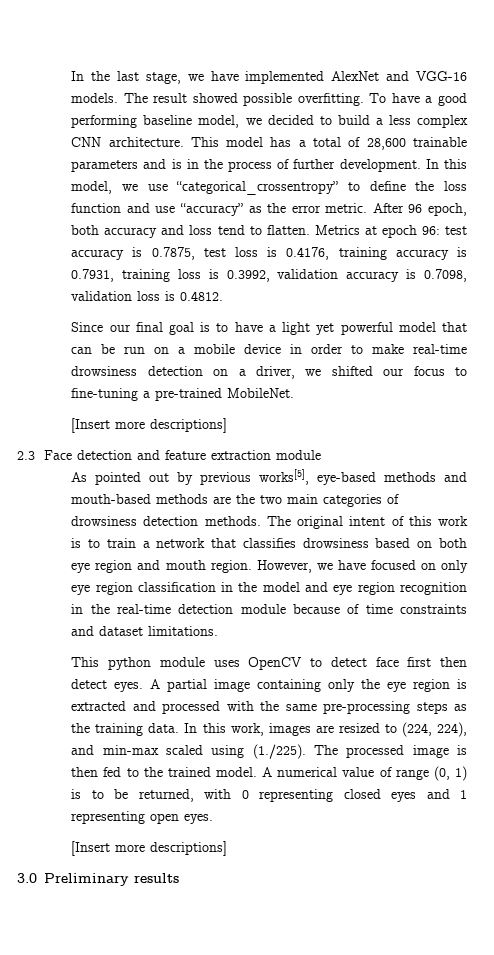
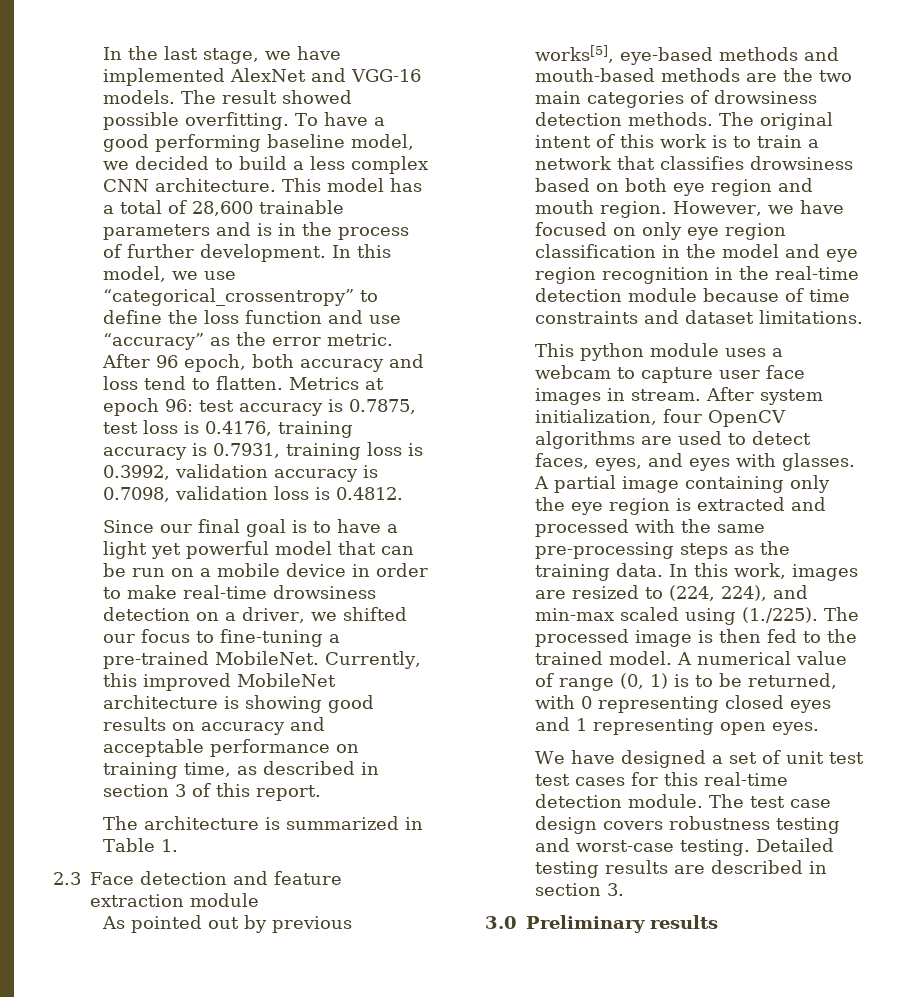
- Since our final goal is to have a light yet powerful model that can be run on a mobile device in order to make real-time drowsiness detection on a driver, we shifted our focus to fine-tuning a pre-trained MobileNet.
- [Insert more descriptions]
+ Since our final goal is to have a light yet powerful model that can be run on a mobile device in order to make real-time drowsiness detection on a driver, we shifted our focus to fine-tuning a pre-trained MobileNet. Currently, this improved MobileNet architecture is showing good results on accuracy and acceptable performance on training time, as described in section 3 of this report.
+ The architecture is summarized in Table 1.
- This python module uses OpenCV to detect face first then detect eyes.
+ This python module uses a webcam to capture user face images in stream. After system initialization, four OpenCV algorithms are used to detect faces, eyes, and eyes with glasses.
  A numerical value of range (0, 1) is to be returned, with 0 representing closed eyes and 1 representing open eyes.
- [Insert more descriptions]
+ We have designed a set of unit test test cases for this real-time detection module. The test case design covers robustness testing and worst-case testing. Detailed testing results are described in section 3.

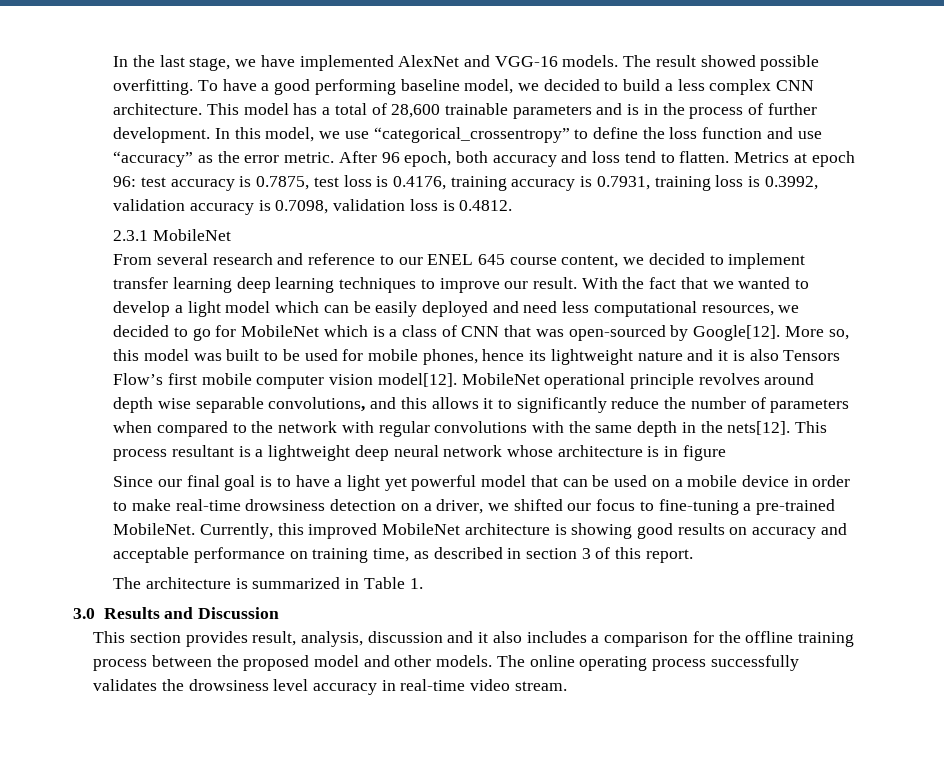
+ 2.3.1 MobileNet
+ From several research and reference to our ENEL 645 course content, we decided to implement transfer learning deep learning techniques to improve our result. With the fact that we wanted to develop a light model which can be easily deployed and need less computational resources, we decided to go for MobileNet which is a class of CNN that was open-sourced by Google[12]. More so, this model was built to be used for mobile phones, hence its lightweight nature and it is also Tensors Flow’s first mobile computer vision model[12]. MobileNet operational principle revolves around depth wise separable convolutions, and this allows it to significantly reduce the number of parameters when compared to the network with regular convolutions with the same depth in the nets[12]. This process resultant is a lightweight deep neural network whose architecture is in figure
- Since our final goal is to have a light yet powerful model that can be run on a mobile device in order to make real-time drowsiness detection on a driver, we shifted our focus to fine-tuning a pre-trained MobileNet.
+ Since our final goal is to have a light yet powerful model that can be used on a mobile device in order to make real-time drowsiness detection on a driver, we shifted our focus to fine-tuning a pre-trained MobileNet.
- 2.3 Face detection and feature extraction module
- As pointed out by previous works[5], eye-based methods and mouth-based methods are the two main categories of drowsiness detection methods. The original intent of this work is to train a network that classifies drowsiness based on both eye region and mouth region. However, we have focused on only eye region classification in the model and eye region recognition in the real-time detection module because of time constraints and dataset limitations.
- This python module uses a webcam to capture user face images in stream. After system initialization, four OpenCV algorithms are used to detect faces, eyes, and eyes with glasses. A partial image containing only the eye region is extracted and processed with the same pre-processing steps as the training data. In this work, images are resized to (224, 224), and min-max scaled using (1./225). The processed image is then fed to the trained model. A numerical value of range (0, 1) is to be returned, with 0 representing closed eyes and 1 representing open eyes.
- We have designed a set of unit test test cases for this real-time detection module. The test case design covers robustness testing and worst-case testing. Detailed testing results are described in section 3.
- 3.0 Preliminary results
+ 3.0 Results and Discussion
+ This section provides result, analysis, discussion and it also includes a comparison for the offline training process between the proposed model and other models. The online operating process successfully validates the drowsiness level accuracy in real-time video stream.

